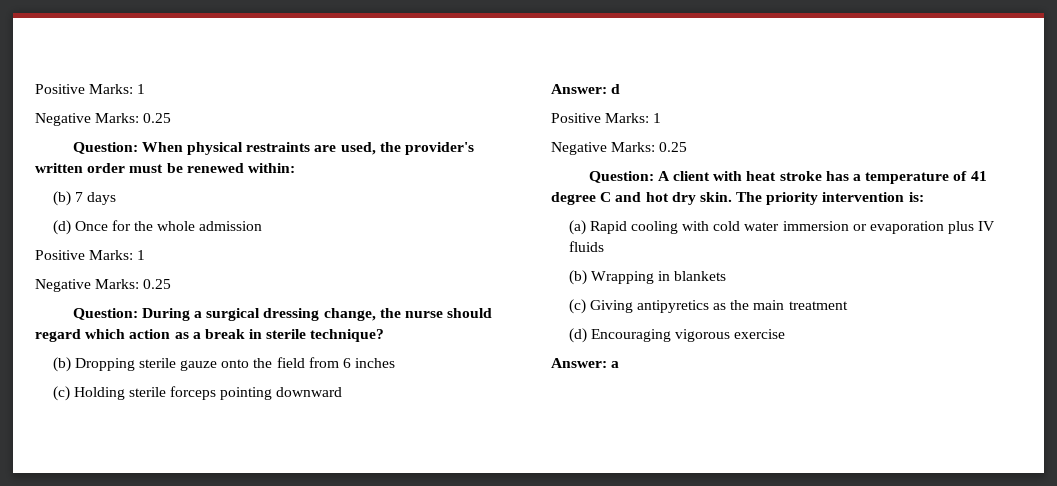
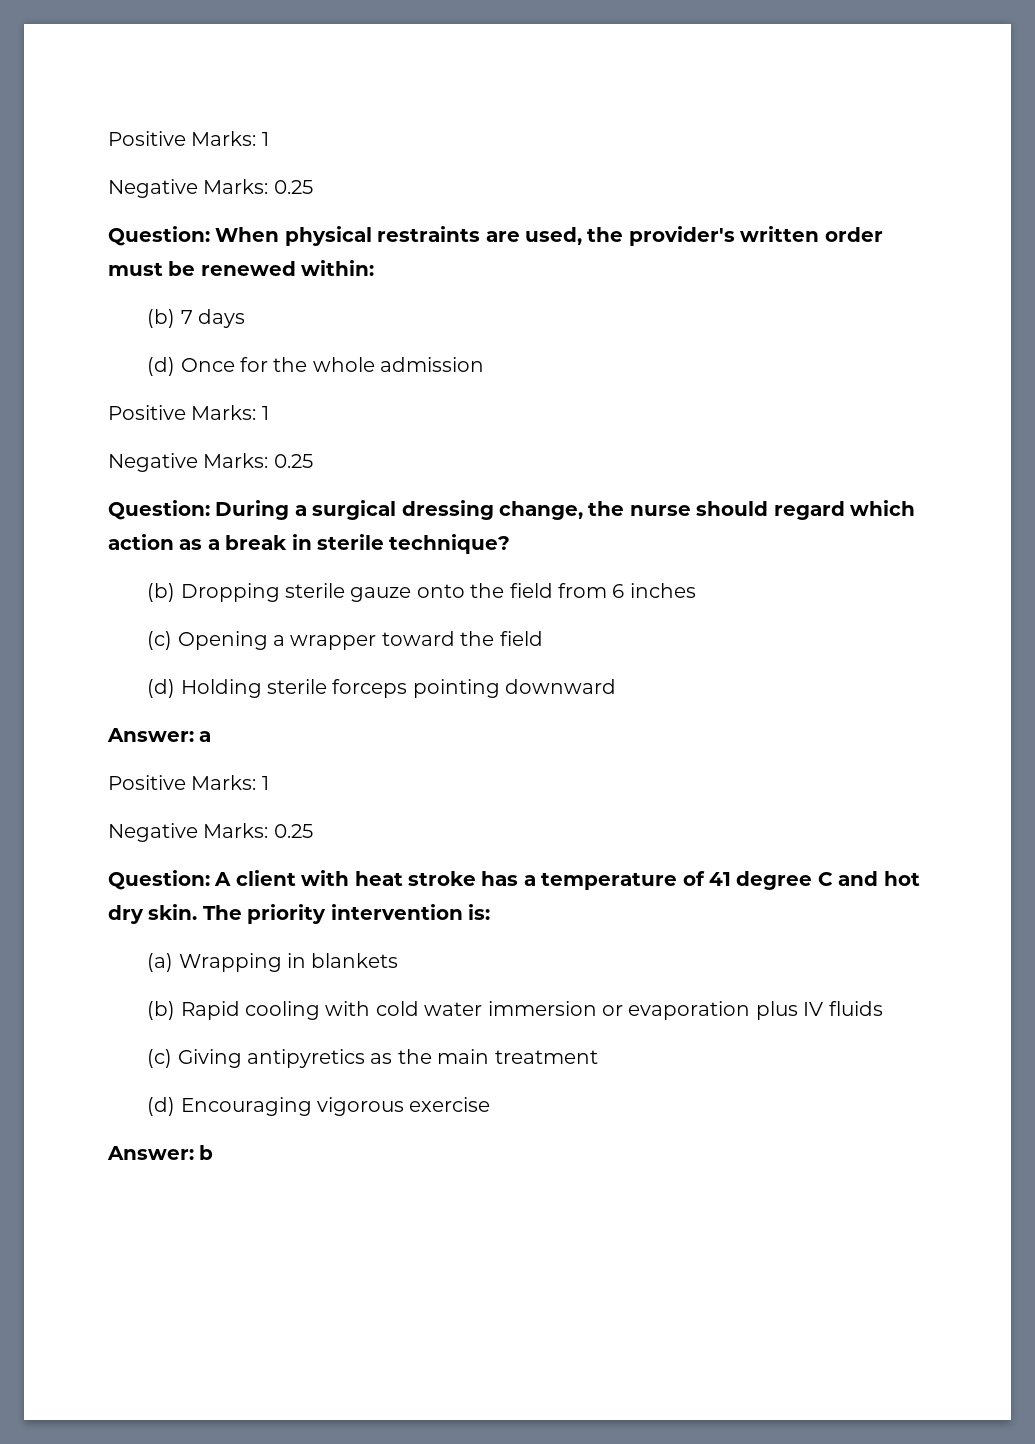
- (c) Holding sterile forceps pointing downward
+ (c) Opening a wrapper toward the field
+ (d) Holding sterile forceps pointing downward
- Answer: d
+ Answer: a
- (a) Rapid cooling with cold water immersion or evaporation plus IV fluids
+ (a) Wrapping in blankets
+ (b) Rapid cooling with cold water immersion or evaporation plus IV fluids
- (b) Wrapping in blankets
- Answer: a
+ Answer: b

